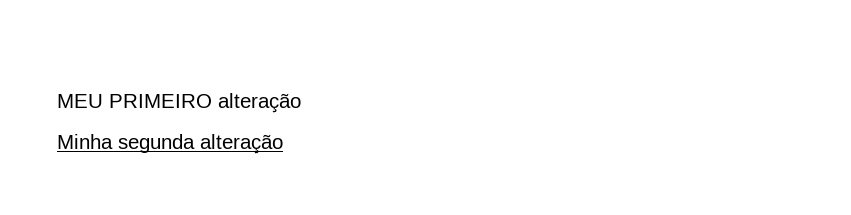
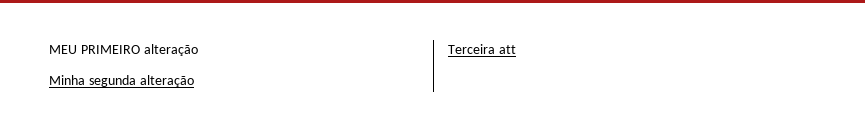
+ Terceira att

